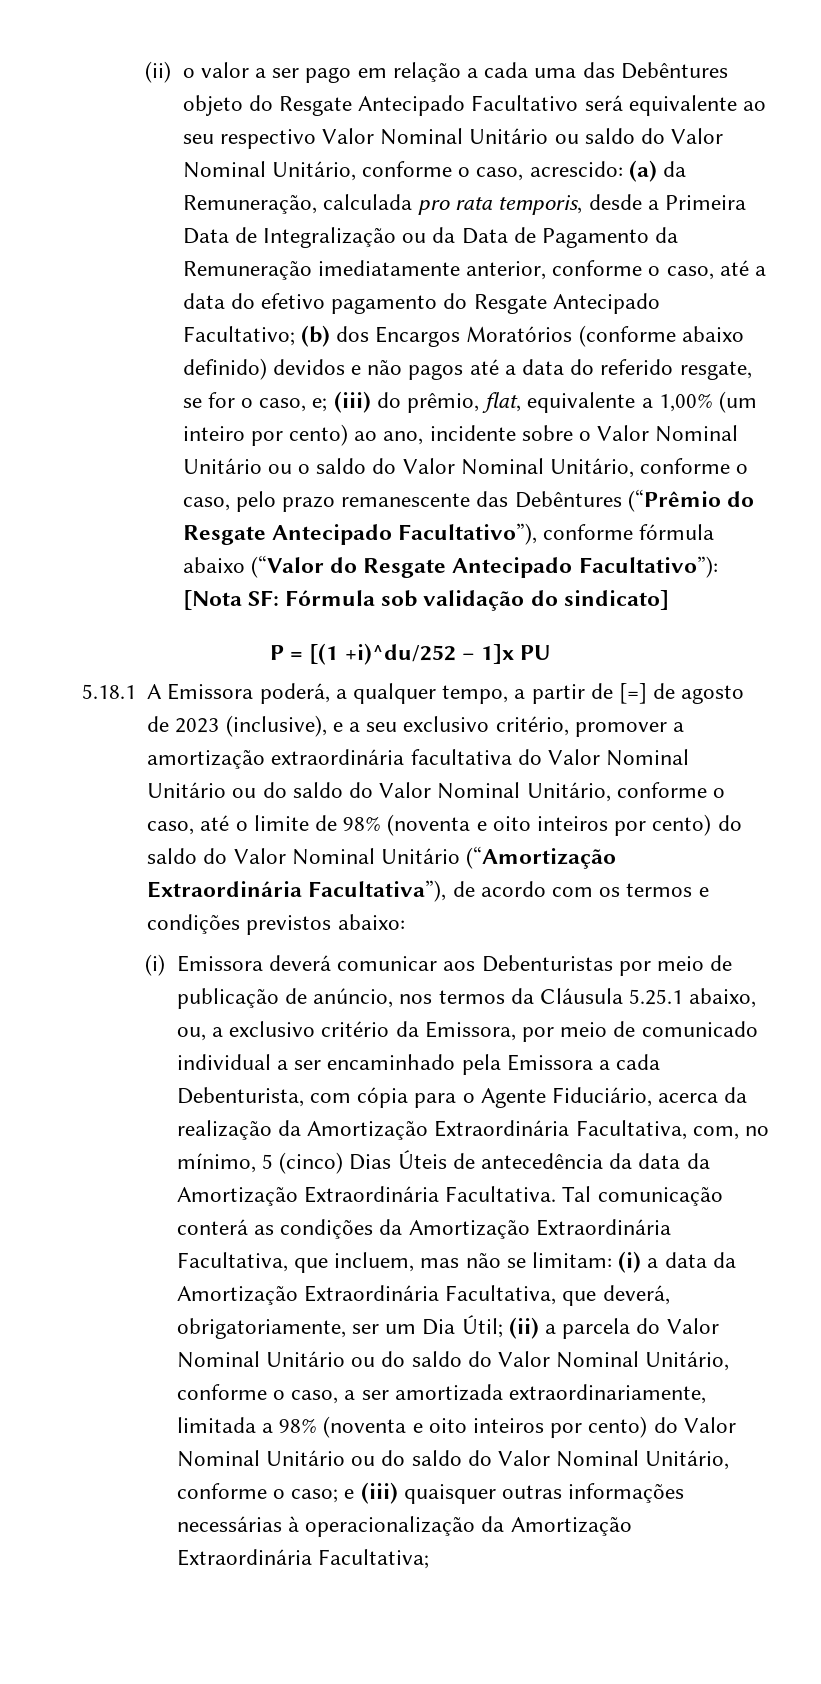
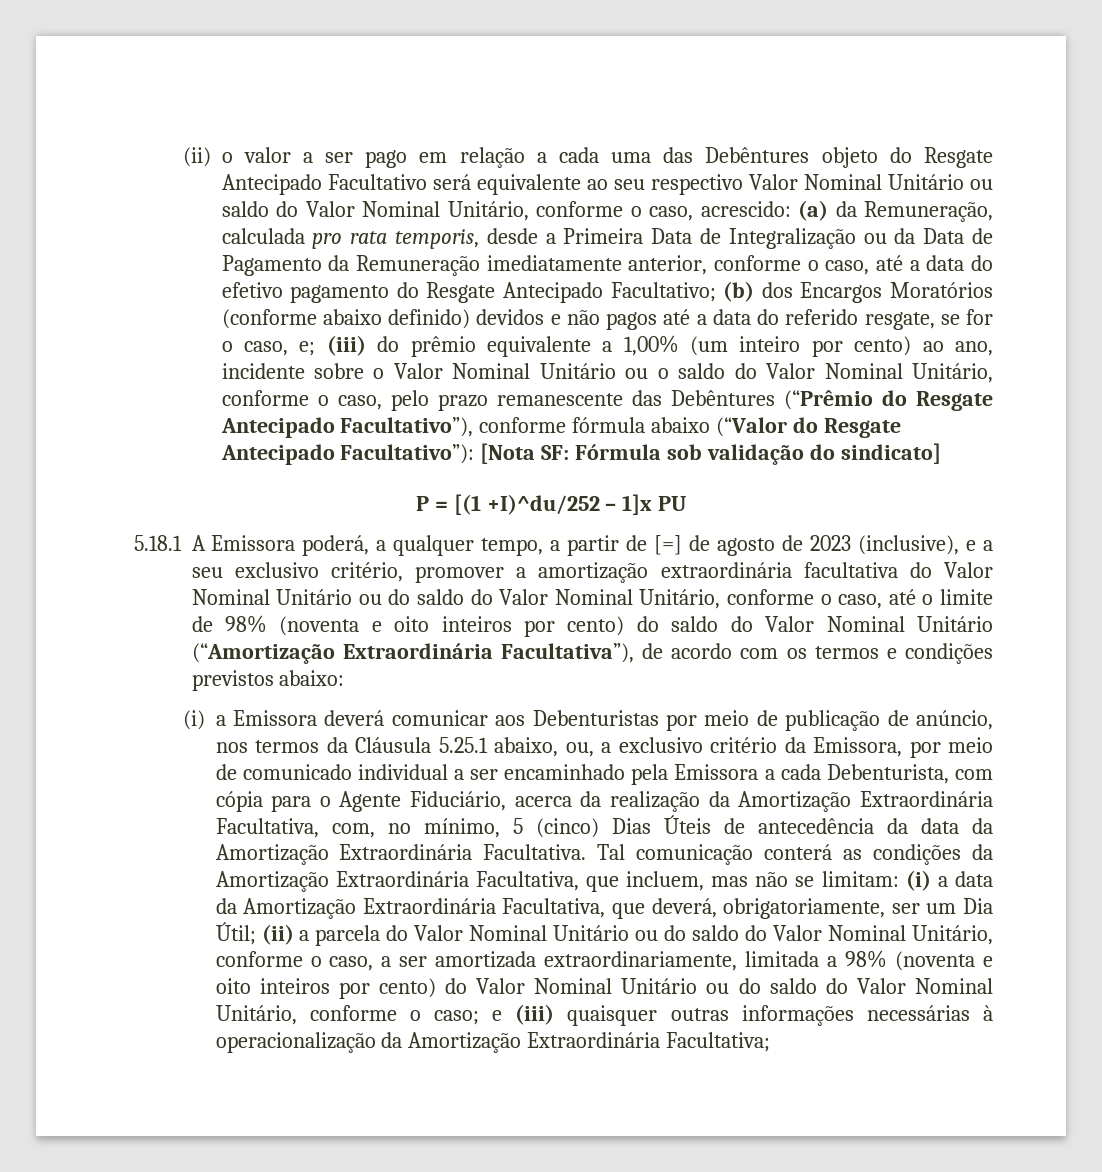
- (iii) do prêmio, flat, equivalente a 1,00% (um inteiro por cento) ao ano, incidente sobre o Valor Nominal Unitário ou o saldo do Valor Nominal Unitário, conforme o caso, pelo prazo remanescente das Debêntures (“Prêmio do Resgate Antecipado Facultativo”), conforme fórmula abaixo (“Valor do Resgate Antecipado Facultativo”):
+ (iii) do prêmio equivalente a 1,00% (um inteiro por cento) ao ano, incidente sobre o Valor Nominal Unitário ou o saldo do Valor Nominal Unitário, conforme o caso, pelo prazo remanescente das Debêntures (“Prêmio do Resgate Antecipado Facultativo”), conforme fórmula abaixo (“Valor do Resgate Antecipado Facultativo”):
- P = [(1 +i)^du/252 – 1]x PU
+ P = [(1 +I)^du/252 – 1]x PU
- (i) Emissora deverá comunicar aos Debenturistas por meio de publicação de anúncio, nos termos da Cláusula 5.25.1 abaixo, ou, a exclusivo critério da Emissora, por meio de comunicado individual a ser encaminhado pela Emissora a cada Debenturista, com cópia para o Agente Fiduciário, acerca da realização da Amortização Extraordinária Facultativa, com, no mínimo, 5 (cinco) Dias Úteis de antecedência da data da Amortização Extraordinária Facultativa.
+ (i) a Emissora deverá comunicar aos Debenturistas por meio de publicação de anúncio, nos termos da Cláusula 5.25.1 abaixo, ou, a exclusivo critério da Emissora, por meio de comunicado individual a ser encaminhado pela Emissora a cada Debenturista, com cópia para o Agente Fiduciário, acerca da realização da Amortização Extraordinária Facultativa, com, no mínimo, 5 (cinco) Dias Úteis de antecedência da data da Amortização Extraordinária Facultativa.

